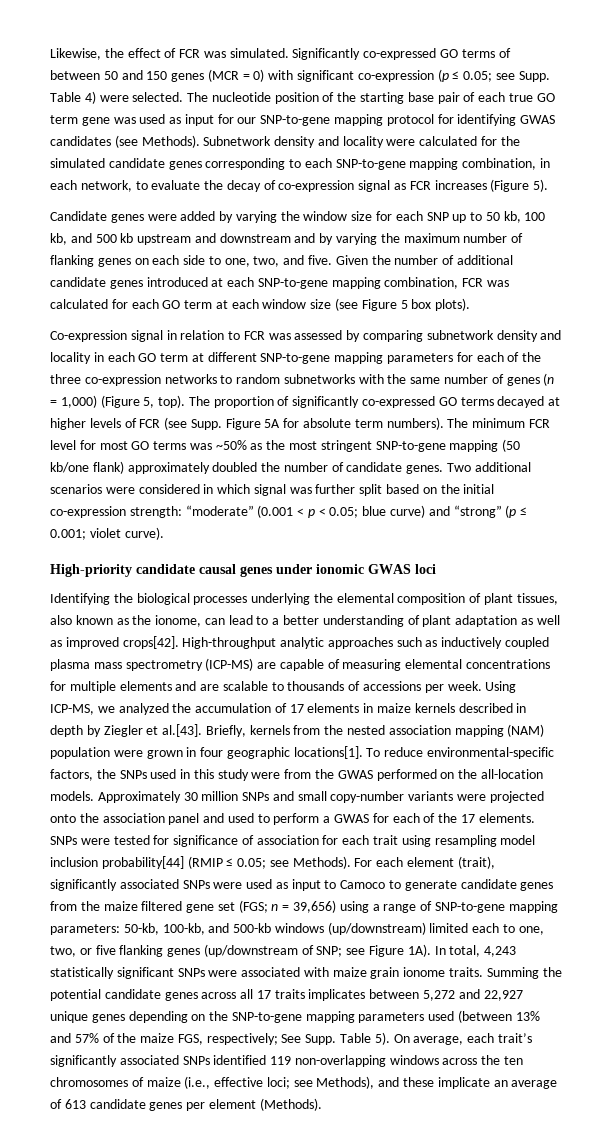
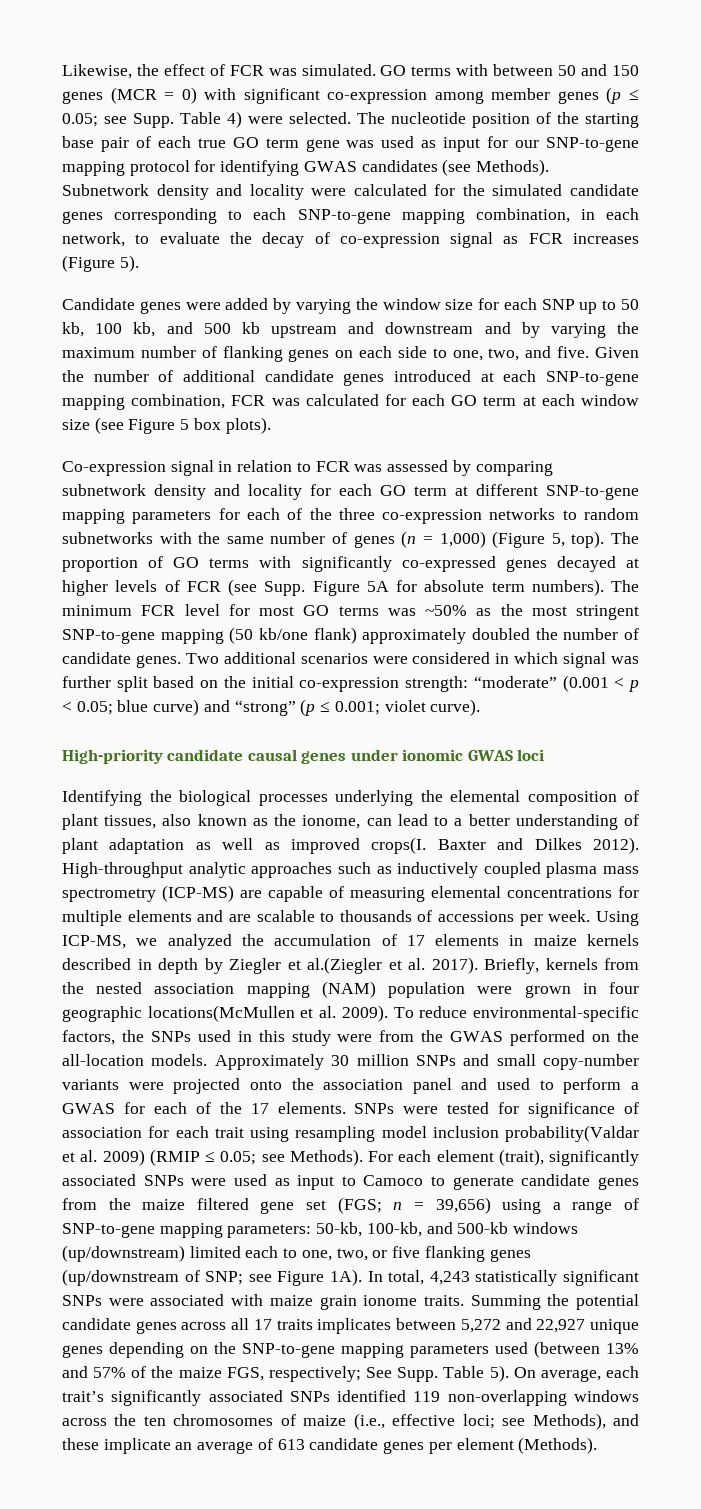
- Significantly co-expressed GO terms of between 50 and 150 genes (MCR = 0) with significant co-expression (p ≤ 0.05; see Supp.
+ GO terms with between 50 and 150 genes (MCR = 0) with significant co-expression among member genes (p ≤ 0.05; see Supp.
- Co-expression signal in relation to FCR was assessed by comparing subnetwork density and locality in each GO term at different SNP-to-gene mapping parameters for each of the three co-expression networks to random subnetworks with the same number of genes (n = 1,000) (Figure 5, top).
+ Co-expression signal in relation to FCR was assessed by comparing subnetwork density and locality for each GO term at different SNP-to-gene mapping parameters for each of the three co-expression networks to random subnetworks with the same number of genes (n = 1,000) (Figure 5, top).
- The proportion of significantly co-expressed GO terms decayed at higher levels of FCR (see Supp.
+ The proportion of GO terms with significantly co-expressed genes decayed at higher levels of FCR (see Supp.
- Identifying the biological processes underlying the elemental composition of plant tissues, also known as the ionome, can lead to a better understanding of plant adaptation as well as improved crops[42].
+ Identifying the biological processes underlying the elemental composition of plant tissues, also known as the ionome, can lead to a better understanding of plant adaptation as well as improved crops(I. Baxter and Dilkes 2012).
- Using ICP-MS, we analyzed the accumulation of 17 elements in maize kernels described in depth by Ziegler et al.[43]. Briefly, kernels from the nested association mapping (NAM) population were grown in four geographic locations[1].
+ Using ICP-MS, we analyzed the accumulation of 17 elements in maize kernels described in depth by Ziegler et al.(Ziegler et al. 2017). Briefly, kernels from the nested association mapping (NAM) population were grown in four geographic locations(McMullen et al. 2009).
- SNPs were tested for significance of association for each trait using resampling model inclusion probability[44] (RMIP ≤ 0.05; see Methods).
+ SNPs were tested for significance of association for each trait using resampling model inclusion probability(Valdar et al. 2009) (RMIP ≤ 0.05; see Methods).

